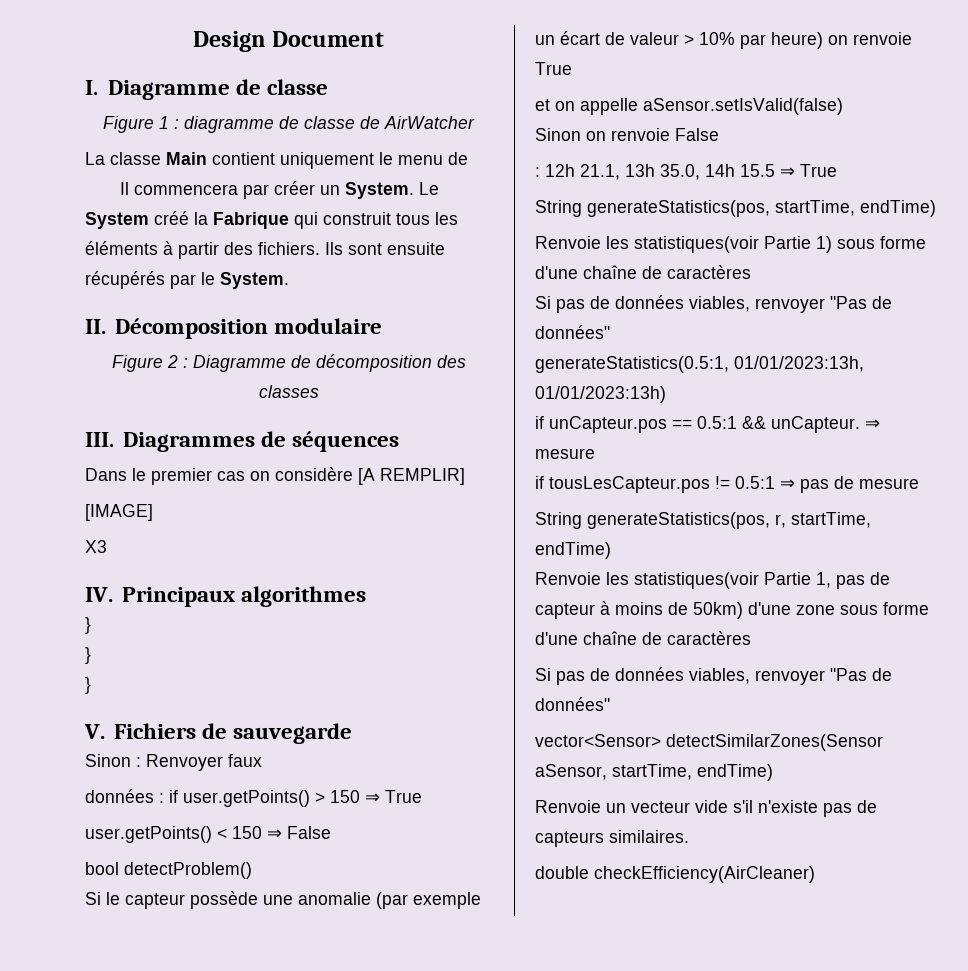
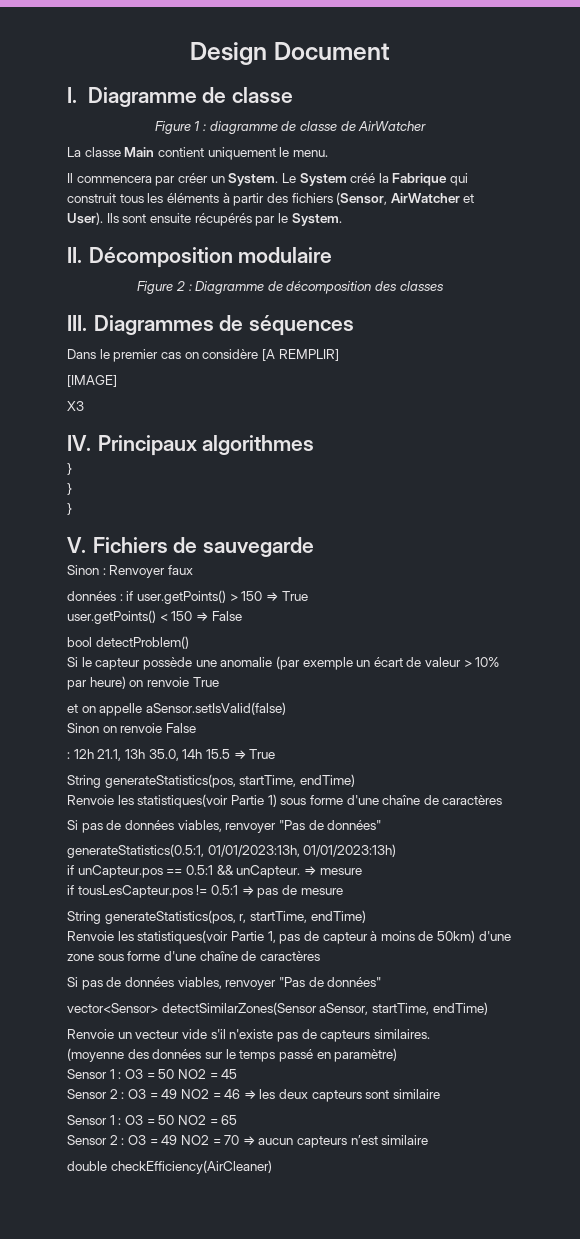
- La classe Main contient uniquement le menu de
+ La classe Main contient uniquement le menu.
- Le System créé la Fabrique qui construit tous les éléments à partir des fichiers.
+ Le System créé la Fabrique qui construit tous les éléments à partir des fichiers (Sensor, AirWatcher et User).
+ (moyenne des données sur le temps passé en paramètre)
+ Sensor 1 : O3 = 50 NO2 = 45
+ Sensor 2 : O3 = 49 NO2 = 46 ⇒ les deux capteurs sont similaire
+ Sensor 1 : O3 = 50 NO2 = 65
+ Sensor 2 : O3 = 49 NO2 = 70 ⇒ aucun capteurs n’est similaire

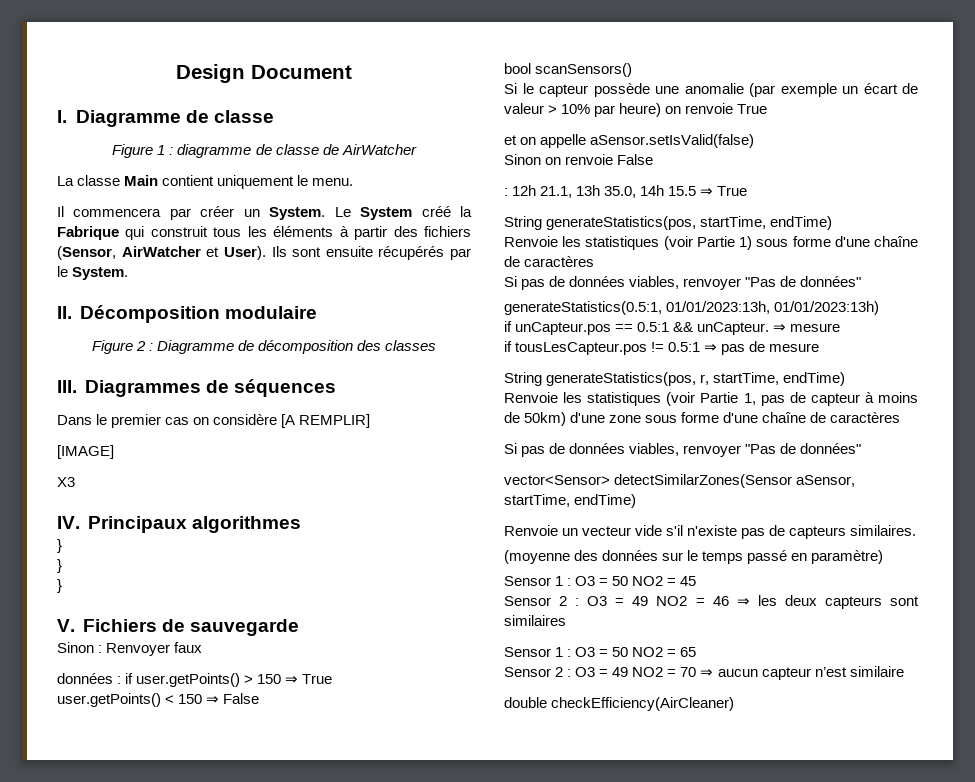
- bool detectProblem()
+ bool scanSensors()
- Renvoie les statistiques(voir Partie 1) sous forme d'une chaîne de caractères
+ Renvoie les statistiques (voir Partie 1) sous forme d'une chaîne de caractères
- Renvoie les statistiques(voir Partie 1, pas de capteur à moins de 50km) d'une zone sous forme d'une chaîne de caractères
+ Renvoie les statistiques (voir Partie 1, pas de capteur à moins de 50km) d'une zone sous forme d'une chaîne de caractères
- Sensor 2 : O3 = 49 NO2 = 46 ⇒ les deux capteurs sont similaire
+ Sensor 2 : O3 = 49 NO2 = 46 ⇒ les deux capteurs sont similaires
- Sensor 2 : O3 = 49 NO2 = 70 ⇒ aucun capteurs n’est similaire
+ Sensor 2 : O3 = 49 NO2 = 70 ⇒ aucun capteur n’est similaire

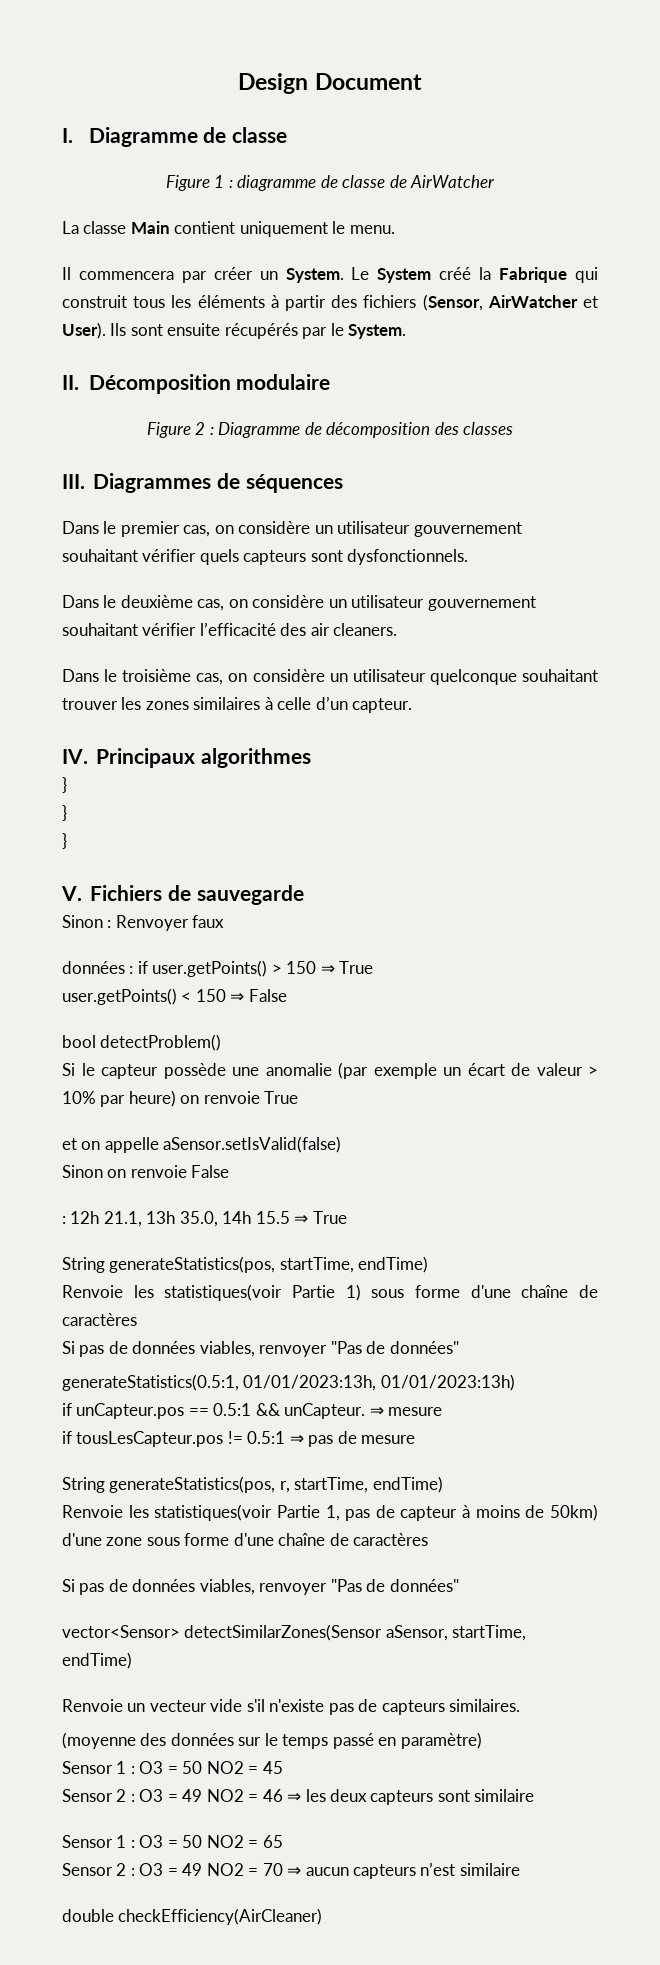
- Dans le premier cas on considère [A REMPLIR]
- [IMAGE]
- X3
+ Dans le premier cas, on considère un utilisateur gouvernement souhaitant vérifier quels capteurs sont dysfonctionnels.
+ Dans le deuxième cas, on considère un utilisateur gouvernement souhaitant vérifier l’efficacité des air cleaners.
+ Dans le troisième cas, on considère un utilisateur quelconque souhaitant trouver les zones similaires à celle d’un capteur.
- bool scanSensors()
+ bool detectProblem()
- Renvoie les statistiques (voir Partie 1) sous forme d'une chaîne de caractères
+ Renvoie les statistiques(voir Partie 1) sous forme d'une chaîne de caractères
- Renvoie les statistiques (voir Partie 1, pas de capteur à moins de 50km) d'une zone sous forme d'une chaîne de caractères
+ Renvoie les statistiques(voir Partie 1, pas de capteur à moins de 50km) d'une zone sous forme d'une chaîne de caractères
- Sensor 2 : O3 = 49 NO2 = 46 ⇒ les deux capteurs sont similaires
+ Sensor 2 : O3 = 49 NO2 = 46 ⇒ les deux capteurs sont similaire
- Sensor 2 : O3 = 49 NO2 = 70 ⇒ aucun capteur n’est similaire
+ Sensor 2 : O3 = 49 NO2 = 70 ⇒ aucun capteurs n’est similaire

